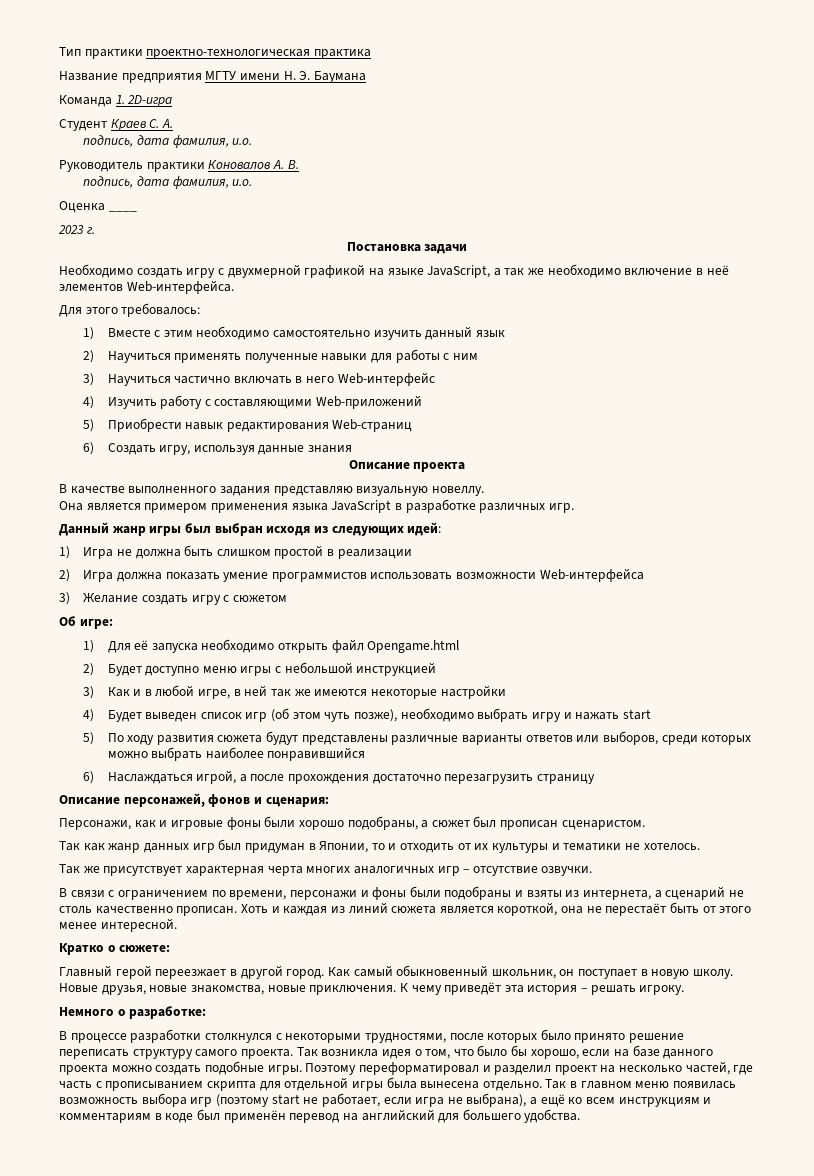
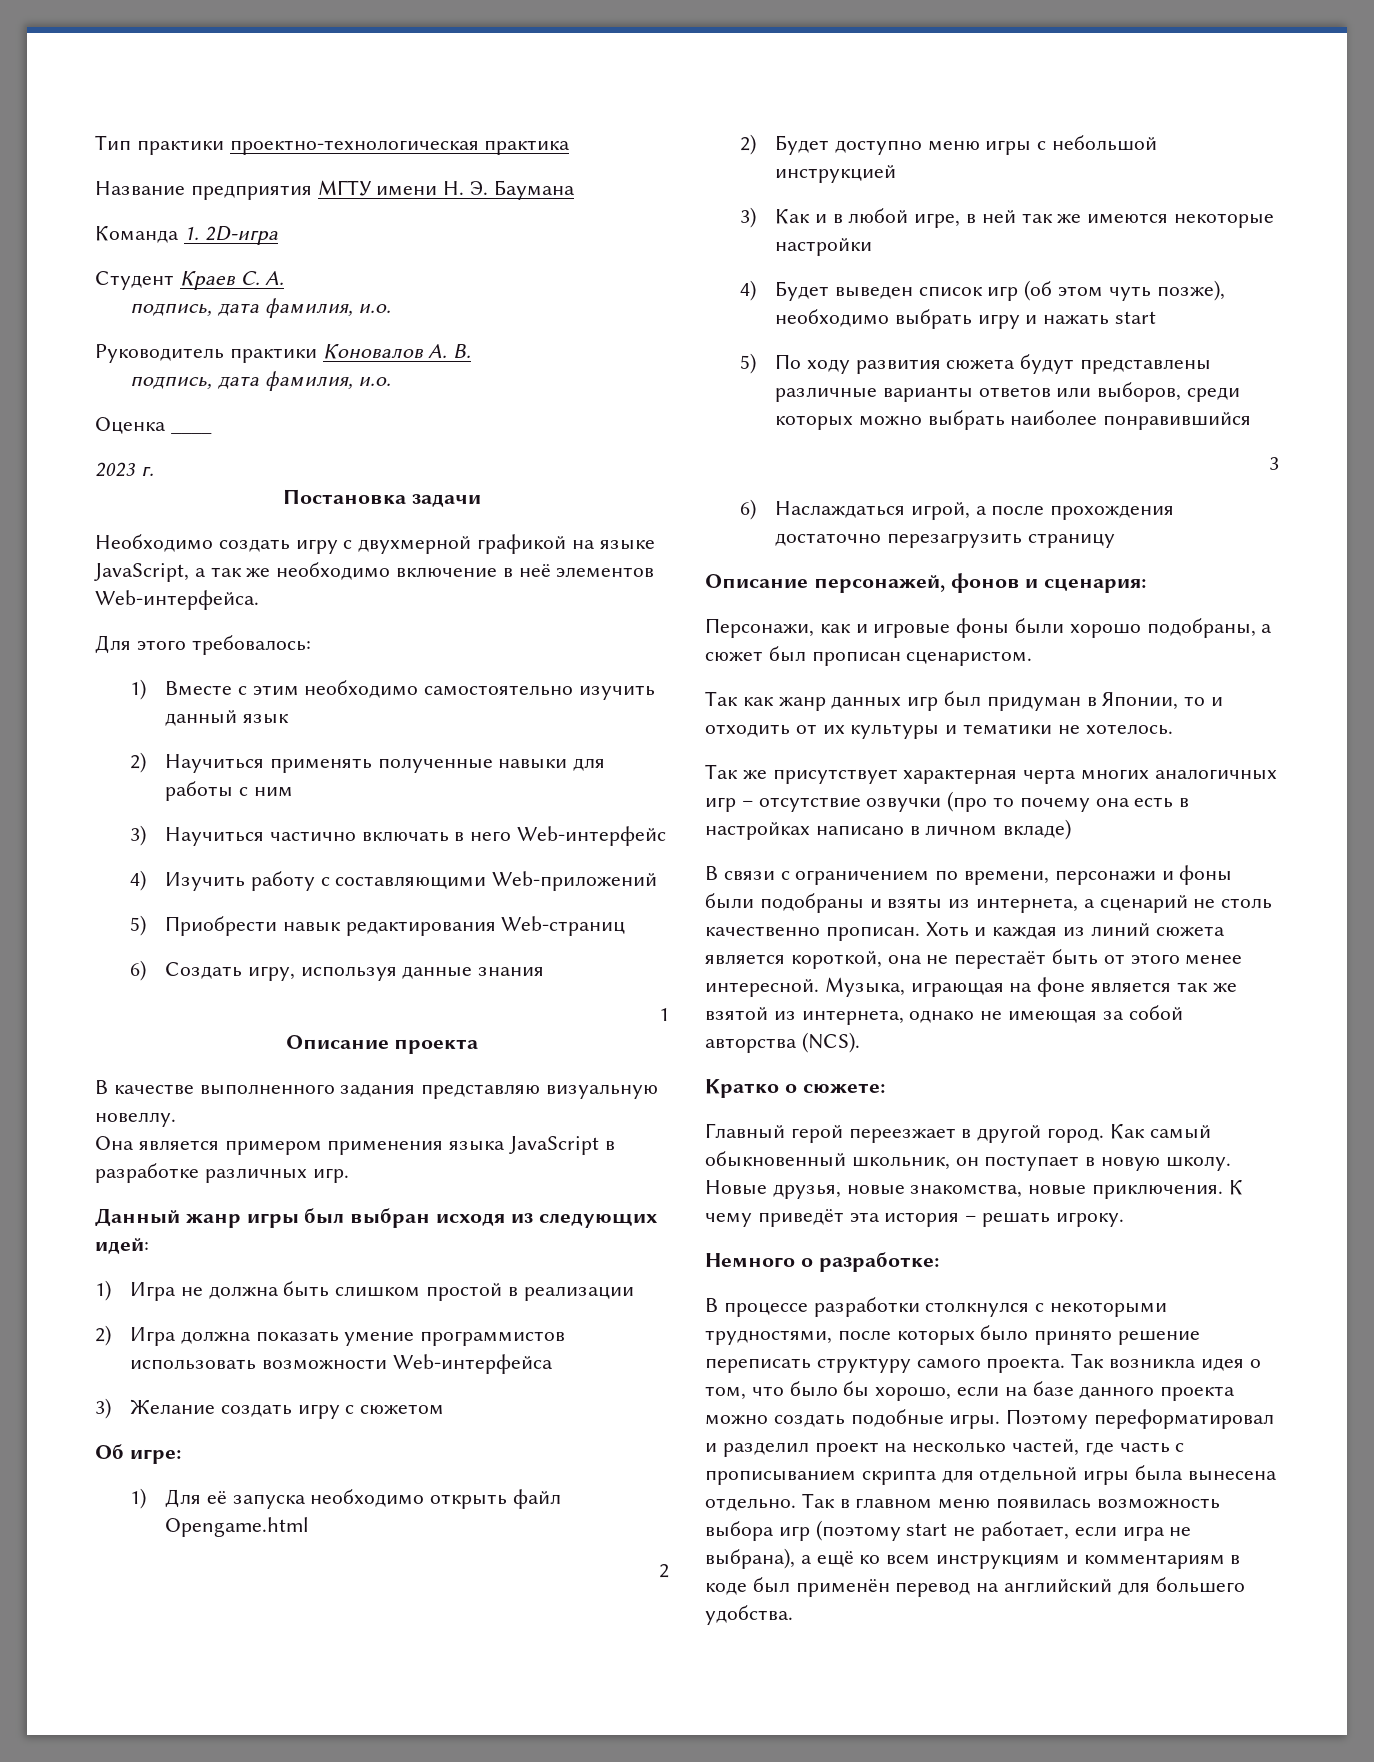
+ 1
+ 2
+ 3
- Так же присутствует характерная черта многих аналогичных игр – отсутствие озвучки.
+ Так же присутствует характерная черта многих аналогичных игр – отсутствие озвучки (про то почему она есть в настройках написано в личном вкладе)
+ Музыка, играющая на фоне является так же взятой из интернета, однако не имеющая за собой авторства (NCS).

